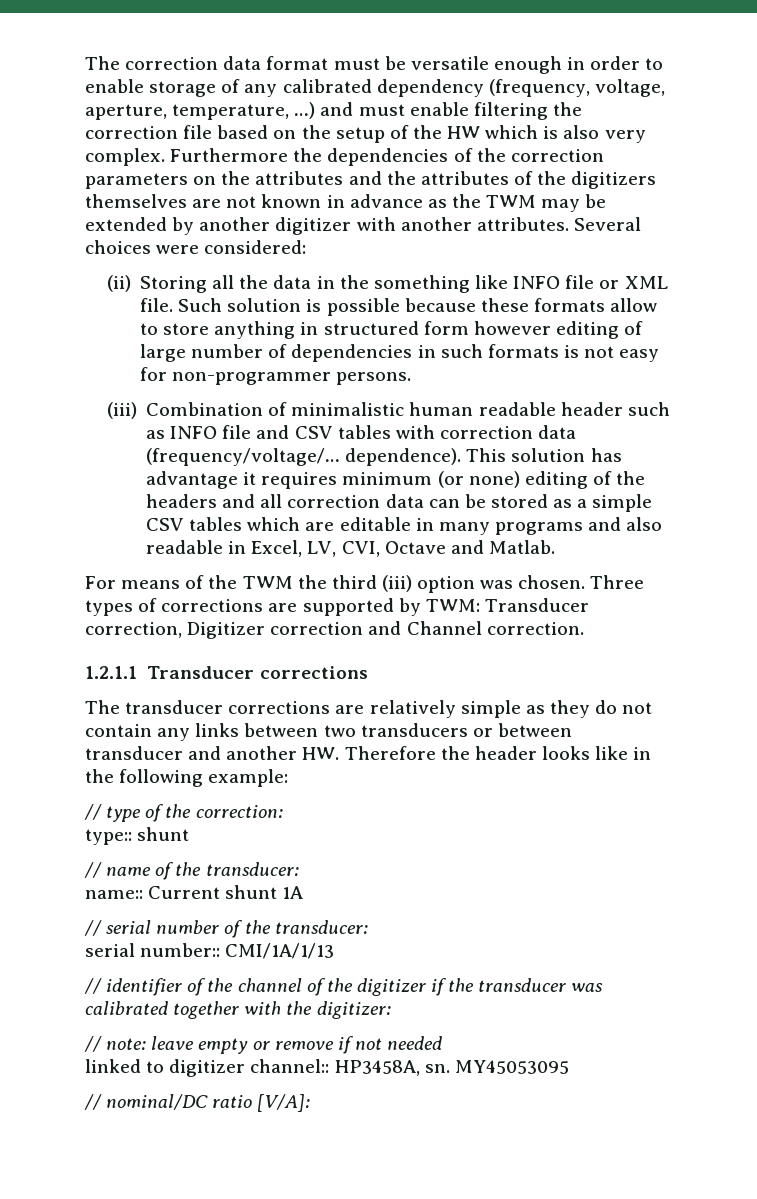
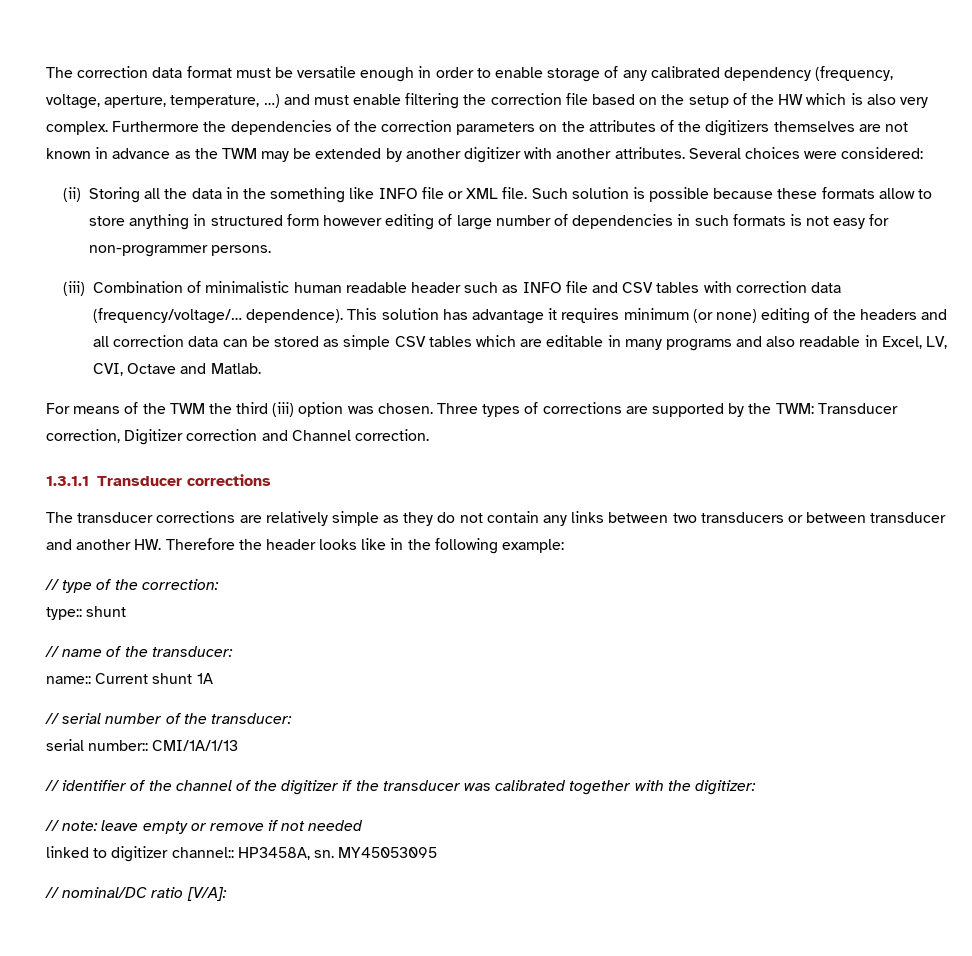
- Furthermore the dependencies of the correction parameters on the attributes and the attributes of the digitizers themselves are not known in advance as the TWM may be extended by another digitizer with another attributes.
+ Furthermore the dependencies of the correction parameters on the attributes of the digitizers themselves are not known in advance as the TWM may be extended by another digitizer with another attributes.
- This solution has advantage it requires minimum (or none) editing of the headers and all correction data can be stored as a simple CSV tables which are editable in many programs and also readable in Excel, LV, CVI, Octave and Matlab.
+ This solution has advantage it requires minimum (or none) editing of the headers and all correction data can be stored as simple CSV tables which are editable in many programs and also readable in Excel, LV, CVI, Octave and Matlab.
- Three types of corrections are supported by TWM: Transducer correction, Digitizer correction and Channel correction.
+ Three types of corrections are supported by the TWM: Transducer correction, Digitizer correction and Channel correction.
- 1.2.1.1 Transducer corrections
+ 1.3.1.1 Transducer corrections

